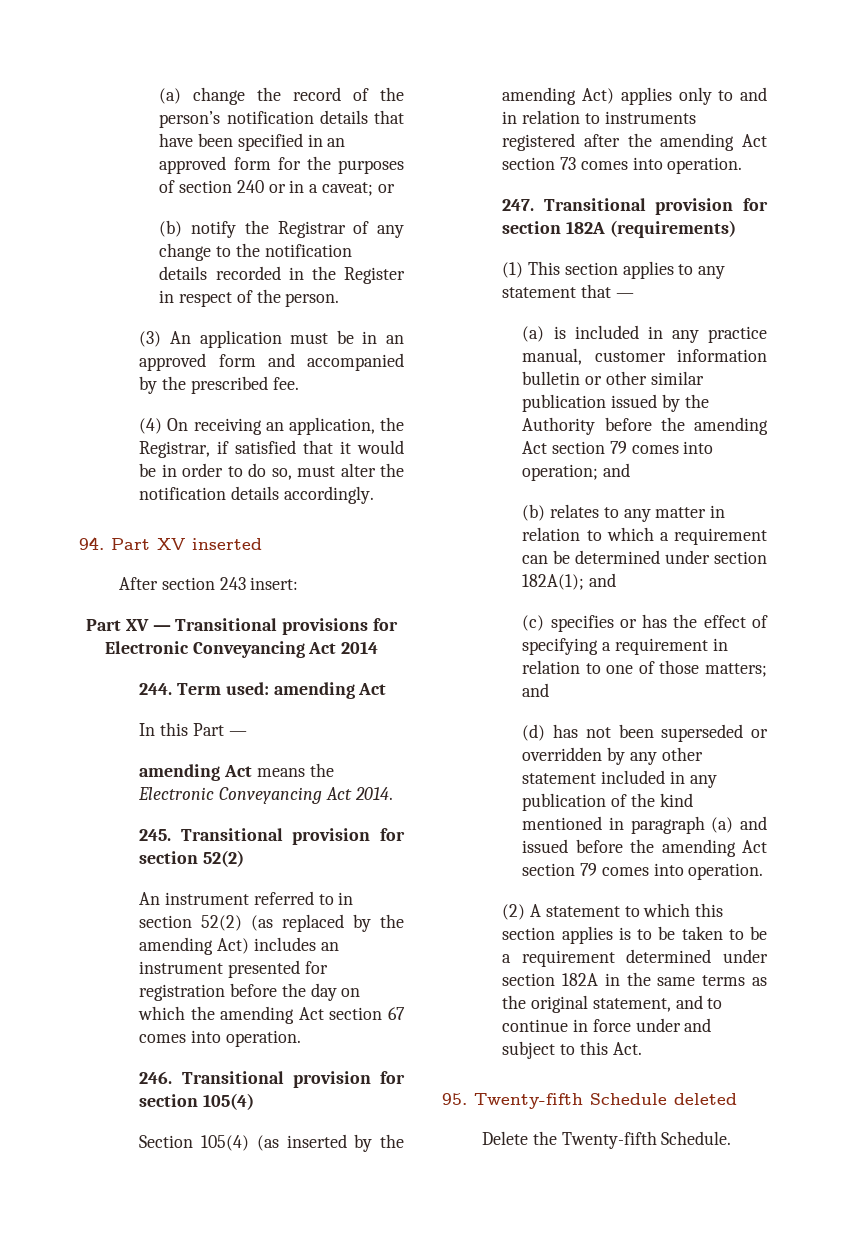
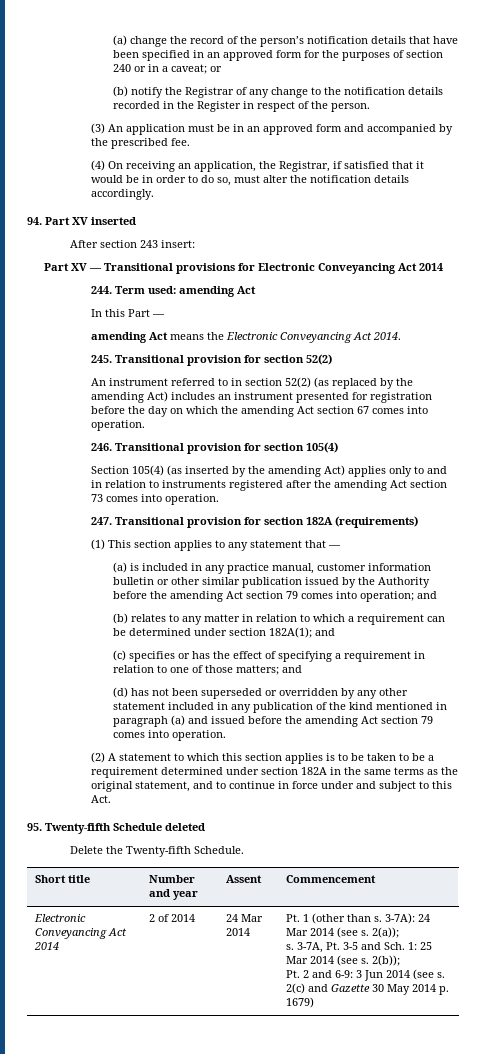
+ Short title | Number and year | Assent | Commencement
+ Electronic Conveyancing Act 2014 | 2 of 2014 | 24 Mar 2014 | Pt. 1 (other than s. 3-7A): 24 Mar 2014 (see s. 2(a));
+ s. 3-7A, Pt. 3-5 and Sch. 1: 25 Mar 2014 (see s. 2(b));
+ Pt. 2 and 6-9: 3 Jun 2014 (see s. 2(c) and Gazette 30 May 2014 p. 1679)

